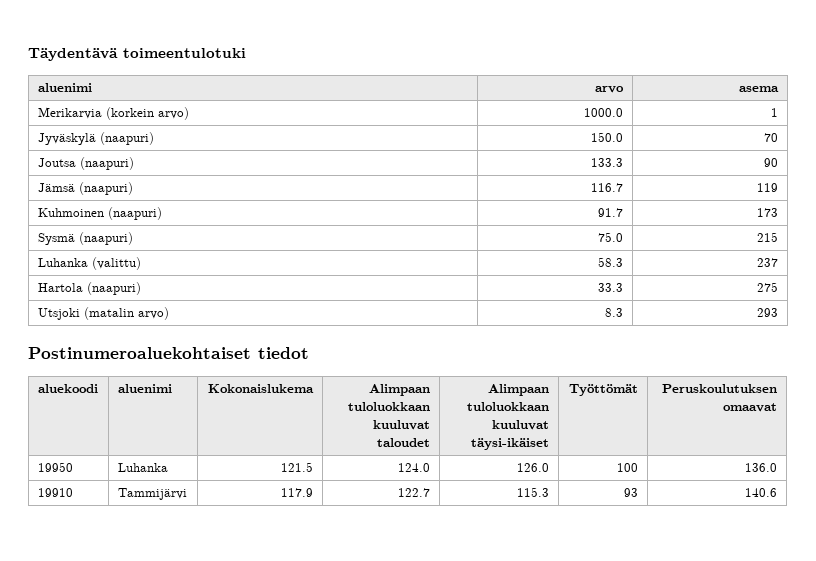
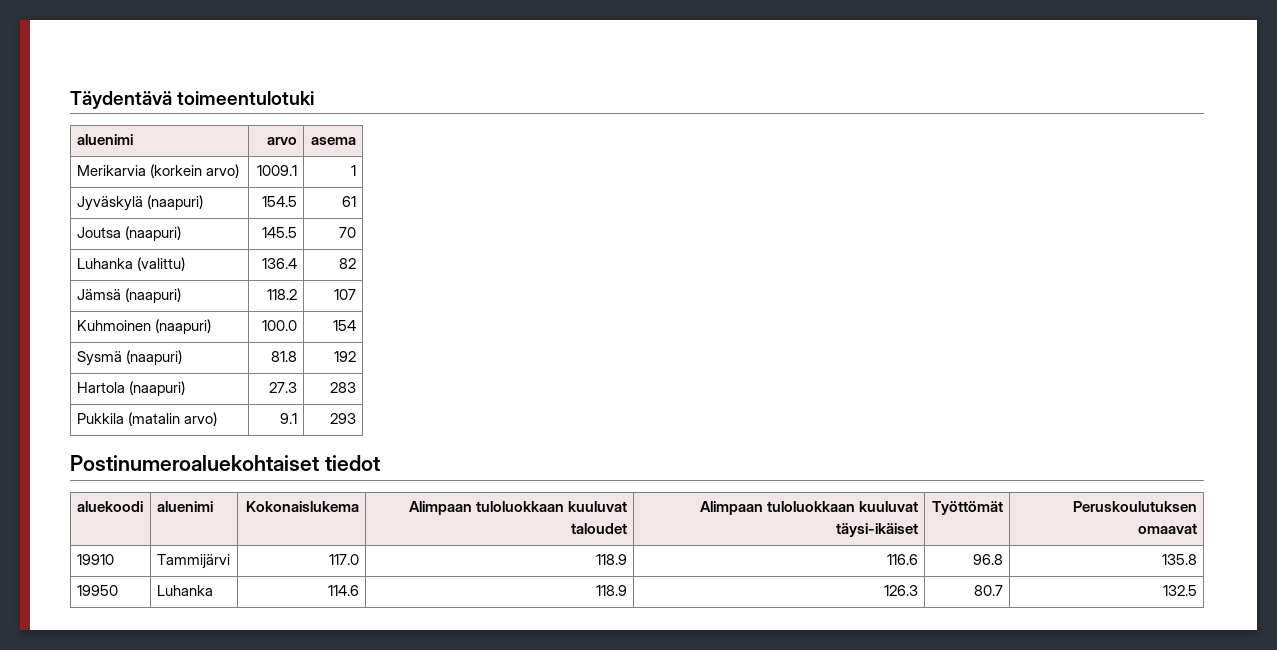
- Merikarvia (korkein arvo) | 1000.0 | 1
+ Merikarvia (korkein arvo) | 1009.1 | 1
- Jyväskylä (naapuri) | 150.0 | 70
+ Jyväskylä (naapuri) | 154.5 | 61
- Joutsa (naapuri) | 133.3 | 90
+ Joutsa (naapuri) | 145.5 | 70
+ Luhanka (valittu) | 136.4 | 82
- Jämsä (naapuri) | 116.7 | 119
+ Jämsä (naapuri) | 118.2 | 107
- Kuhmoinen (naapuri) | 91.7 | 173
+ Kuhmoinen (naapuri) | 100.0 | 154
- Sysmä (naapuri) | 75.0 | 215
- Luhanka (valittu) | 58.3 | 237
+ Sysmä (naapuri) | 81.8 | 192
- Hartola (naapuri) | 33.3 | 275
- Utsjoki (matalin arvo) | 8.3 | 293
+ Hartola (naapuri) | 27.3 | 283
+ Pukkila (matalin arvo) | 9.1 | 293
- 19950 | Luhanka | 121.5 | 124.0 | 126.0 | 100 | 136.0
- 19910 | Tammijärvi | 117.9 | 122.7 | 115.3 | 93 | 140.6
+ 19910 | Tammijärvi | 117.0 | 118.9 | 116.6 | 96.8 | 135.8
+ 19950 | Luhanka | 114.6 | 118.9 | 126.3 | 80.7 | 132.5

